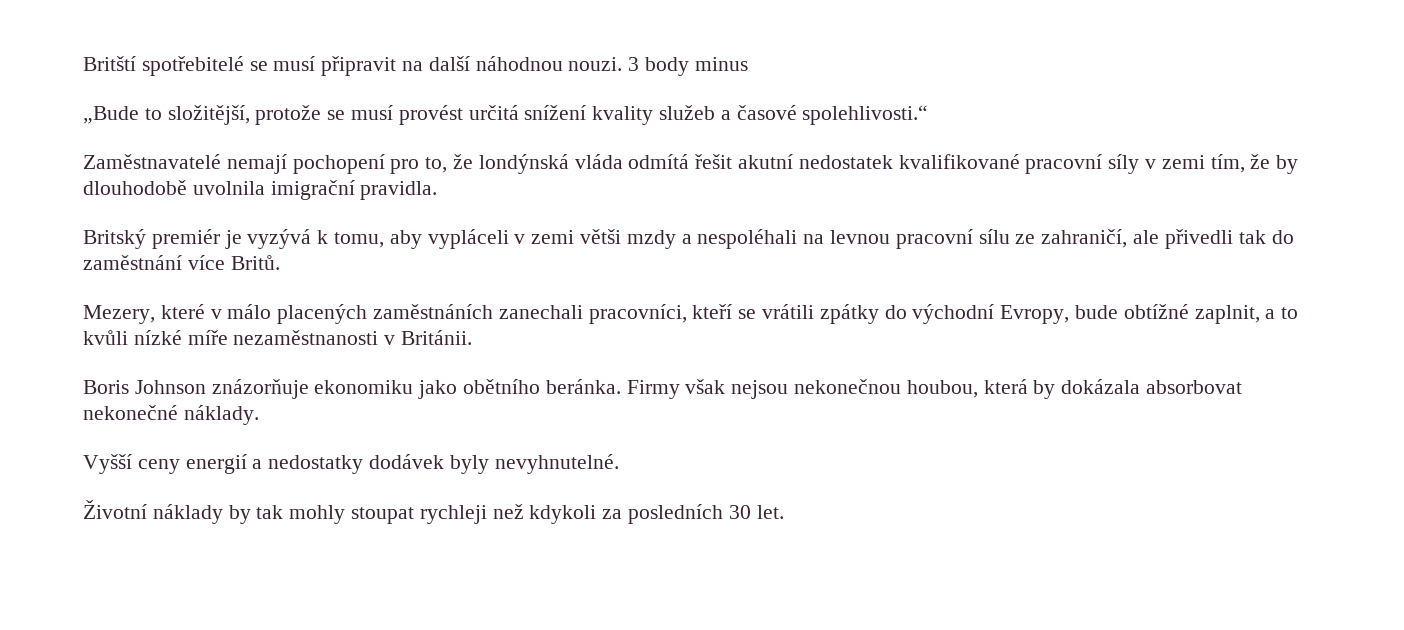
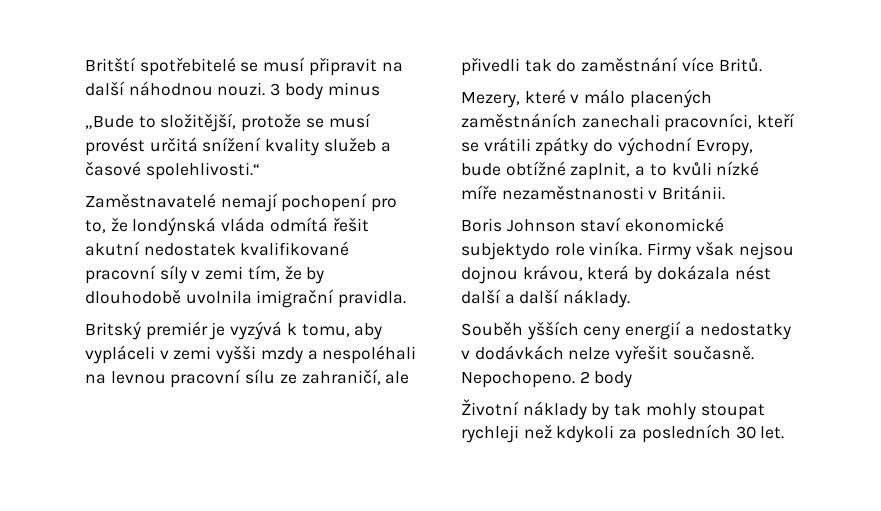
- Britský premiér je vyzývá k tomu, aby vypláceli v zemi větši mzdy a nespoléhali na levnou pracovní sílu ze zahraničí, ale přivedli tak do zaměstnání více Britů.
+ Britský premiér je vyzývá k tomu, aby vypláceli v zemi vyšši mzdy a nespoléhali na levnou pracovní sílu ze zahraničí, ale přivedli tak do zaměstnání více Britů.
- Boris Johnson znázorňuje ekonomiku jako obětního beránka.
+ Boris Johnson staví ekonomické subjektydo role viníka.
- Firmy však nejsou nekonečnou houbou, která by dokázala absorbovat nekonečné náklady.
+ Firmy však nejsou dojnou krávou, která by dokázala nést další a další náklady.
- Vyšší ceny energií a nedostatky dodávek byly nevyhnutelné.
+ Souběh yšších ceny energií a nedostatky v dodávkách nelze vyřešit současně. Nepochopeno. 2 body

